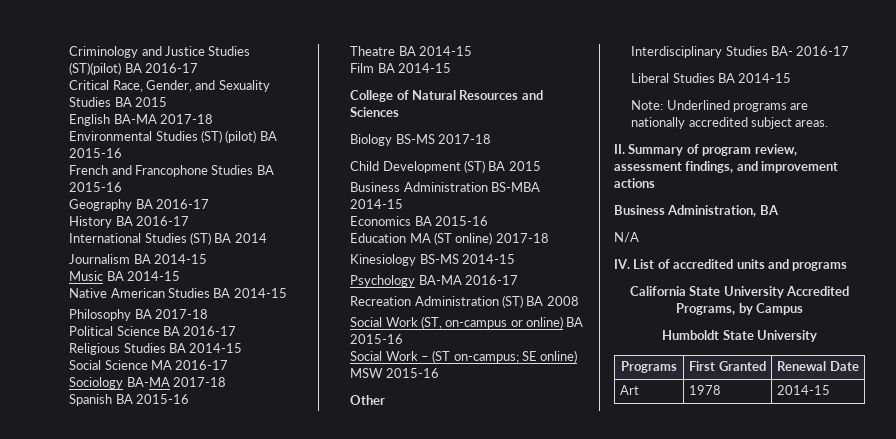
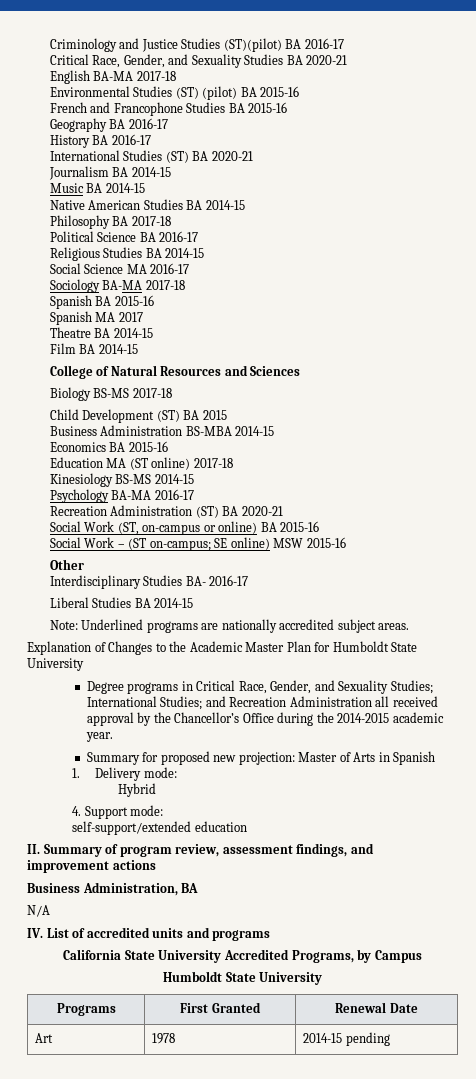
- Critical Race, Gender, and Sexuality Studies BA 2015
+ Critical Race, Gender, and Sexuality Studies BA 2020-21
- International Studies (ST) BA 2014
+ International Studies (ST) BA 2020-21
+ Spanish MA 2017
- Recreation Administration (ST) BA 2008
+ Recreation Administration (ST) BA 2020-21
+ Explanation of Changes to the Academic Master Plan for Humboldt State University
+ Degree programs in Critical Race, Gender, and Sexuality Studies; International Studies; and Recreation Administration all received approval by the Chancellor’s Office during the 2014-2015 academic year.
+ Summary for proposed new projection: Master of Arts in Spanish
+ 1. Delivery mode:
+ Hybrid
+ 4. Support mode:
+ self-support/extended education
- Art | 1978 | 2014-15
+ Art | 1978 | 2014-15 pending

